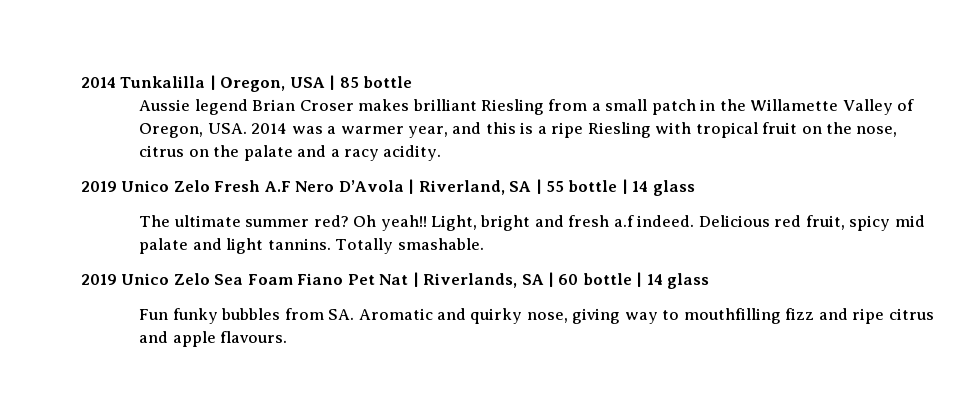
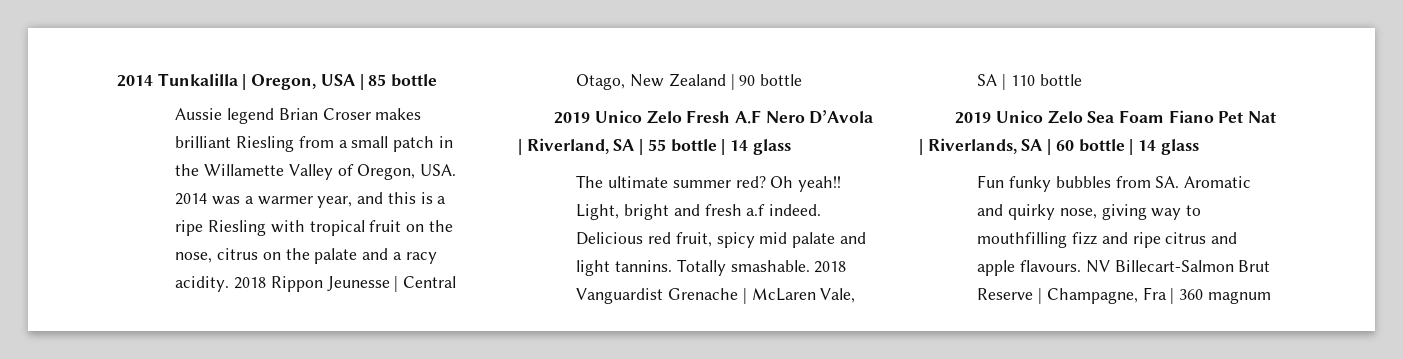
+ 2018 Rippon Jeunesse | Central Otago, New Zealand | 90 bottle
+ 2018 Vanguardist Grenache | McLaren Vale, SA | 110 bottle
+ NV Billecart-Salmon Brut Reserve | Champagne, Fra | 360 magnum

